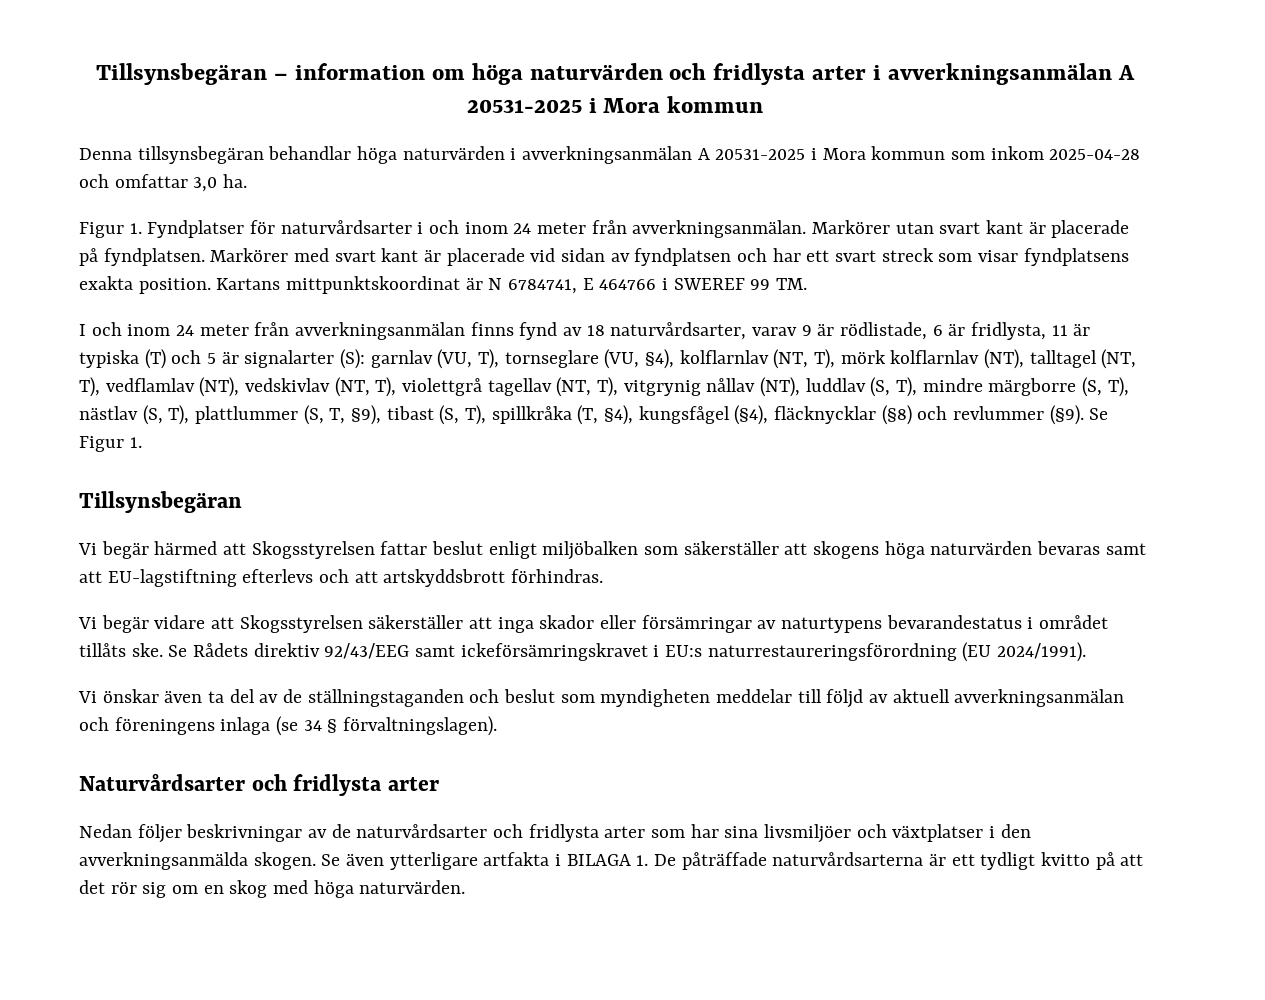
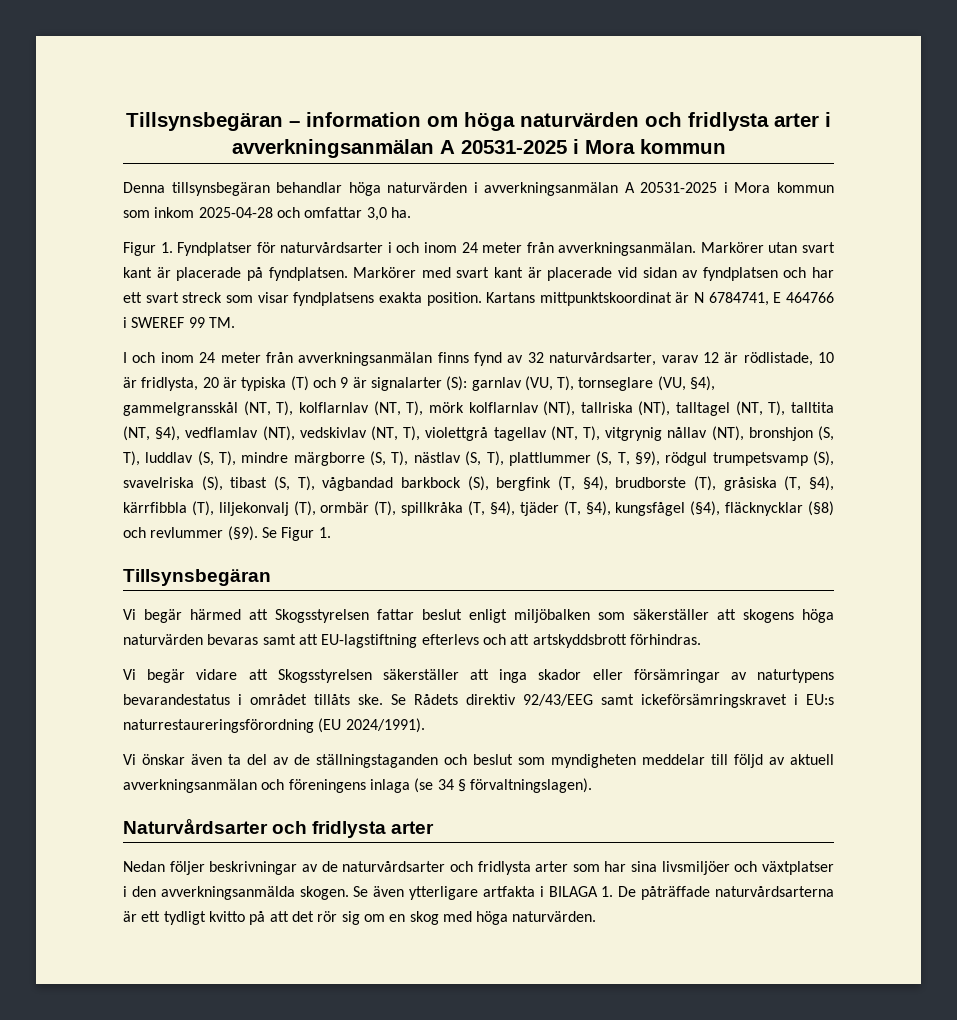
- I och inom 24 meter från avverkningsanmälan finns fynd av 18 naturvårdsarter, varav 9 är rödlistade, 6 är fridlysta, 11 är typiska (T) och 5 är signalarter (S):
+ I och inom 24 meter från avverkningsanmälan finns fynd av 32 naturvårdsarter, varav 12 är rödlistade, 10 är fridlysta, 20 är typiska (T) och 9 är signalarter (S):
- garnlav (VU, T), tornseglare (VU, §4), kolflarnlav (NT, T), mörk kolflarnlav (NT), talltagel (NT, T), vedflamlav (NT), vedskivlav (NT, T), violettgrå tagellav (NT, T), vitgrynig nållav (NT), luddlav (S, T), mindre märgborre (S, T), nästlav (S, T), plattlummer (S, T, §9), tibast (S, T), spillkråka (T, §4), kungsfågel (§4), fläcknycklar (§8) och revlummer (§9).
+ garnlav (VU, T), tornseglare (VU, §4), gammelgransskål (NT, T), kolflarnlav (NT, T), mörk kolflarnlav (NT), tallriska (NT), talltagel (NT, T), talltita (NT, §4), vedflamlav (NT), vedskivlav (NT, T), violettgrå tagellav (NT, T), vitgrynig nållav (NT), bronshjon (S, T), luddlav (S, T), mindre märgborre (S, T), nästlav (S, T), plattlummer (S, T, §9), rödgul trumpetsvamp (S), svavelriska (S), tibast (S, T), vågbandad barkbock (S), bergfink (T, §4), brudborste (T), gråsiska (T, §4), kärrfibbla (T), liljekonvalj (T), ormbär (T), spillkråka (T, §4), tjäder (T, §4), kungsfågel (§4), fläcknycklar (§8) och revlummer (§9).

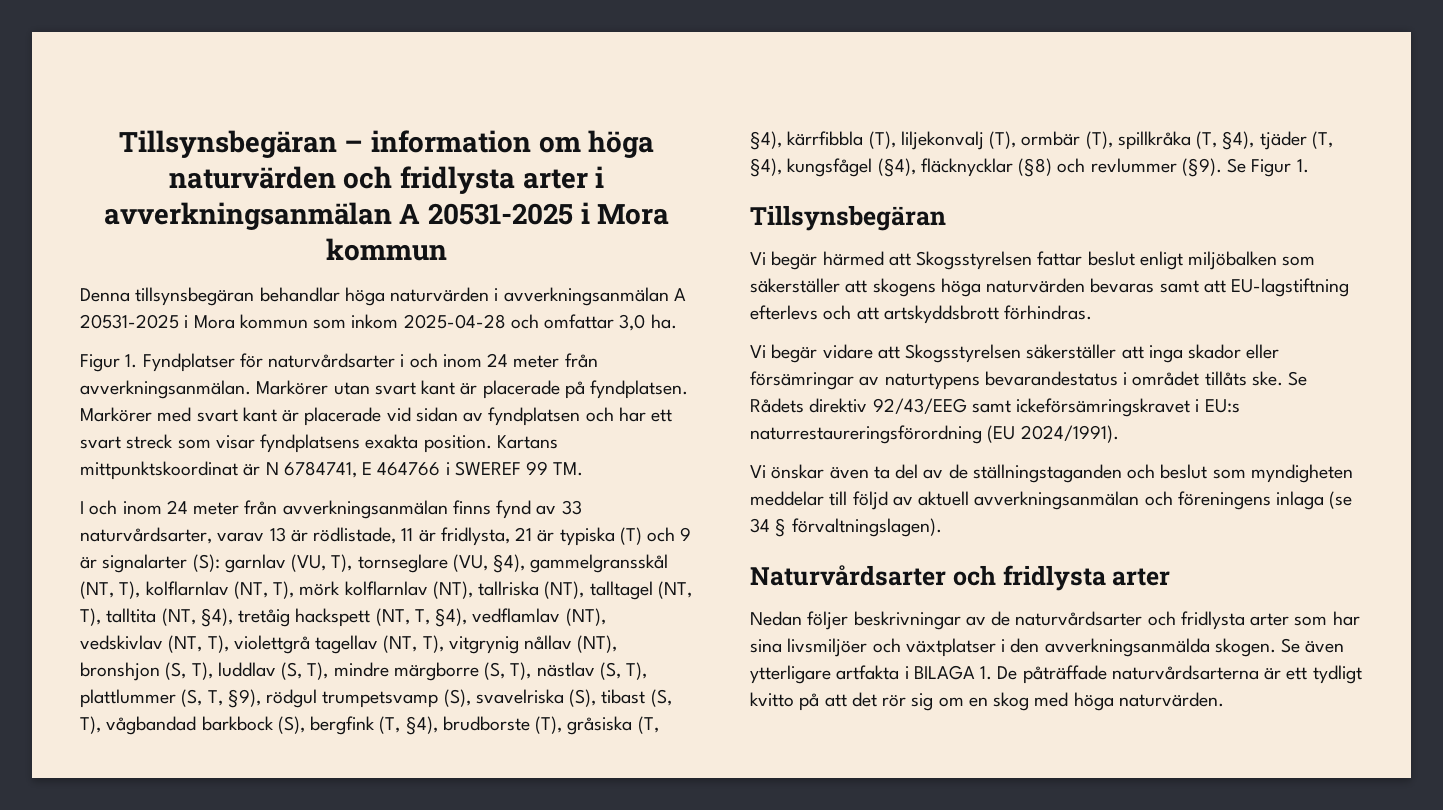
- I och inom 24 meter från avverkningsanmälan finns fynd av 32 naturvårdsarter, varav 12 är rödlistade, 10 är fridlysta, 20 är typiska (T) och 9 är signalarter (S):
+ I och inom 24 meter från avverkningsanmälan finns fynd av 33 naturvårdsarter, varav 13 är rödlistade, 11 är fridlysta, 21 är typiska (T) och 9 är signalarter (S):
- garnlav (VU, T), tornseglare (VU, §4), gammelgransskål (NT, T), kolflarnlav (NT, T), mörk kolflarnlav (NT), tallriska (NT), talltagel (NT, T), talltita (NT, §4), vedflamlav (NT), vedskivlav (NT, T), violettgrå tagellav (NT, T), vitgrynig nållav (NT), bronshjon (S, T), luddlav (S, T), mindre märgborre (S, T), nästlav (S, T), plattlummer (S, T, §9), rödgul trumpetsvamp (S), svavelriska (S), tibast (S, T), vågbandad barkbock (S), bergfink (T, §4), brudborste (T), gråsiska (T, §4), kärrfibbla (T), liljekonvalj (T), ormbär (T), spillkråka (T, §4), tjäder (T, §4), kungsfågel (§4), fläcknycklar (§8) och revlummer (§9).
+ garnlav (VU, T), tornseglare (VU, §4), gammelgransskål (NT, T), kolflarnlav (NT, T), mörk kolflarnlav (NT), tallriska (NT), talltagel (NT, T), talltita (NT, §4), tretåig hackspett (NT, T, §4), vedflamlav (NT), vedskivlav (NT, T), violettgrå tagellav (NT, T), vitgrynig nållav (NT), bronshjon (S, T), luddlav (S, T), mindre märgborre (S, T), nästlav (S, T), plattlummer (S, T, §9), rödgul trumpetsvamp (S), svavelriska (S), tibast (S, T), vågbandad barkbock (S), bergfink (T, §4), brudborste (T), gråsiska (T, §4), kärrfibbla (T), liljekonvalj (T), ormbär (T), spillkråka (T, §4), tjäder (T, §4), kungsfågel (§4), fläcknycklar (§8) och revlummer (§9).

